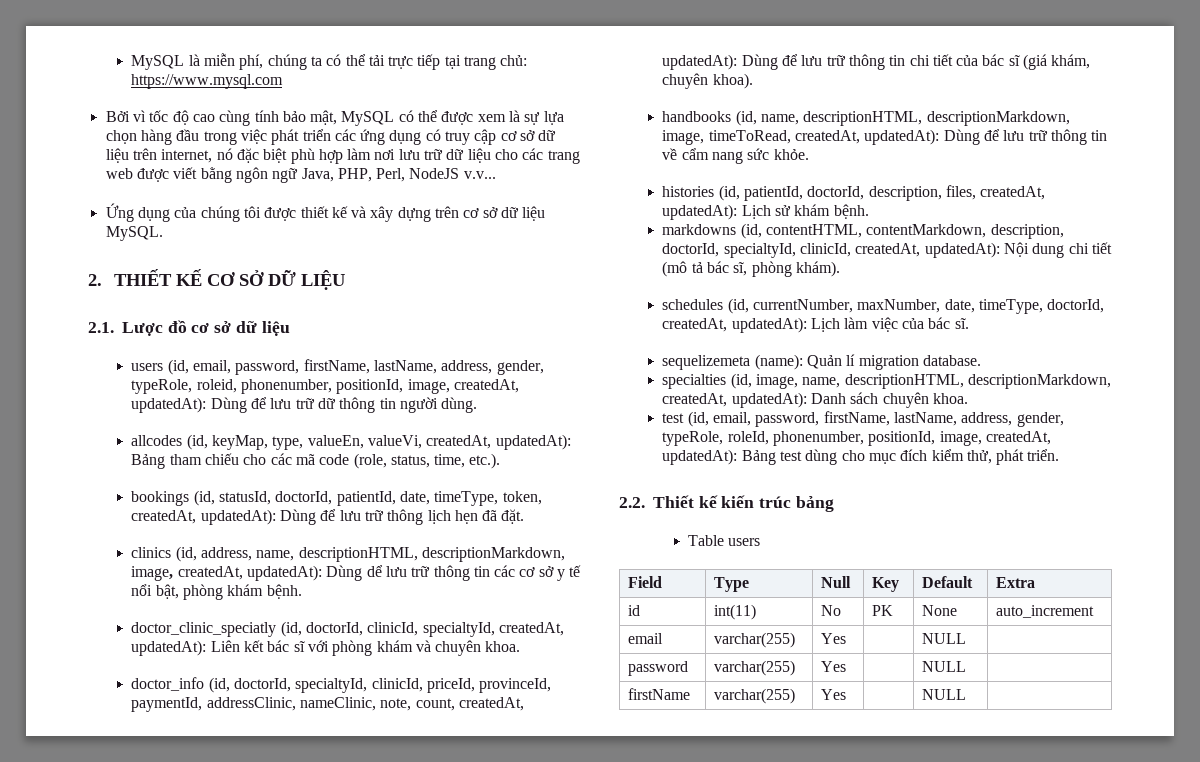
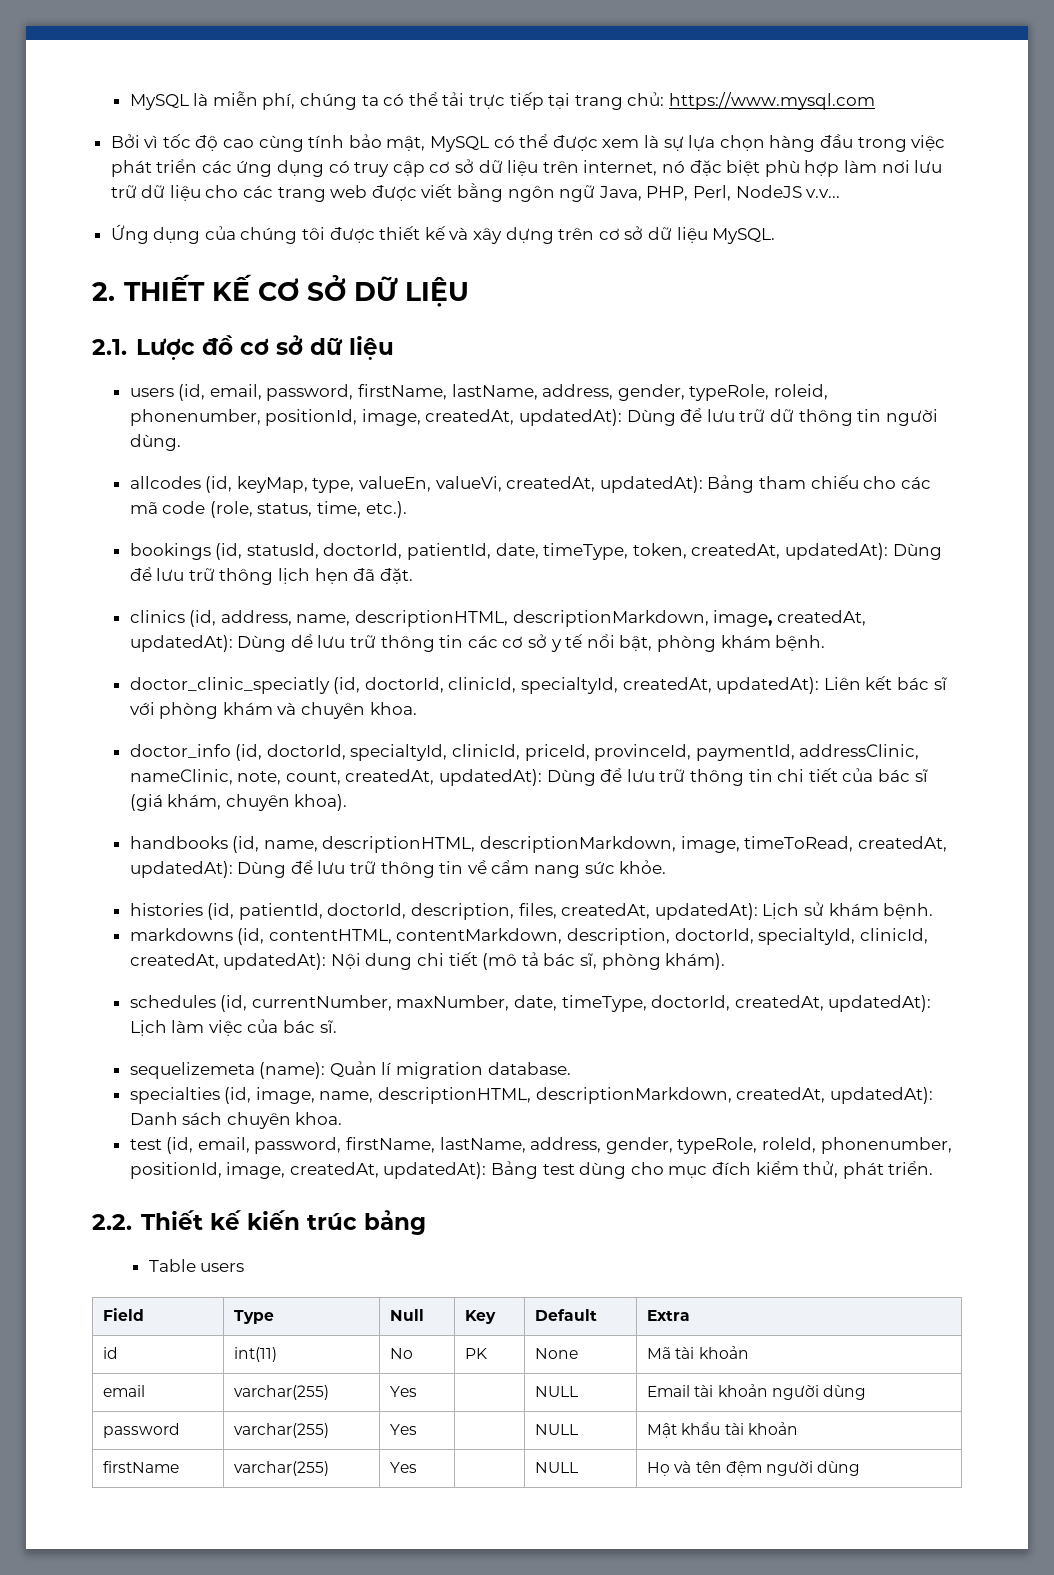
- id | int(11) | No | PK | None | auto_increment
+ id | int(11) | No | PK | None | Mã tài khoản
- email | varchar(255) | Yes | | NULL |
+ email | varchar(255) | Yes | | NULL | Email tài khoản người dùng
- password | varchar(255) | Yes | | NULL |
+ password | varchar(255) | Yes | | NULL | Mật khẩu tài khoản
- firstName | varchar(255) | Yes | | NULL |
+ firstName | varchar(255) | Yes | | NULL | Họ và tên đệm người dùng

